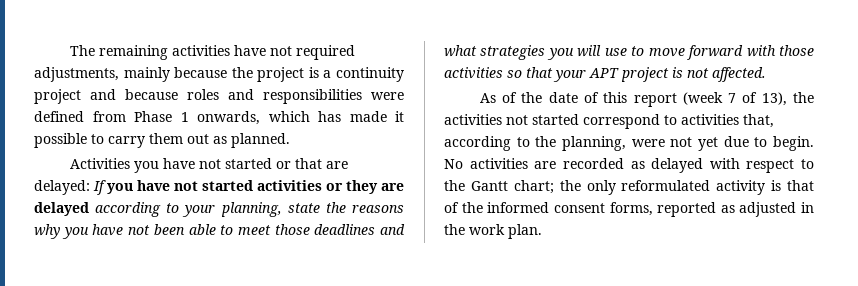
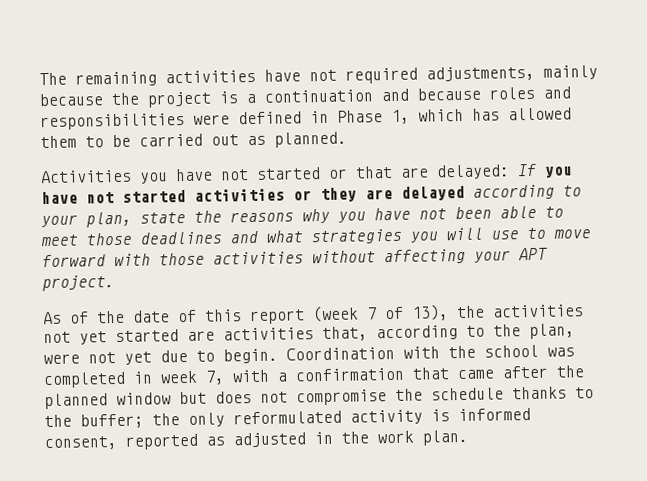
- The remaining activities have not required adjustments, mainly because the project is a continuity project and because roles and responsibilities were defined from Phase 1 onwards, which has made it possible to carry them out as planned.
+ The remaining activities have not required adjustments, mainly because the project is a continuation and because roles and responsibilities were defined in Phase 1, which has allowed them to be carried out as planned.
- Activities you have not started or that are delayed: If you have not started activities or they are delayed according to your planning, state the reasons why you have not been able to meet those deadlines and what strategies you will use to move forward with those activities so that your APT project is not affected.
+ Activities you have not started or that are delayed: If you have not started activities or they are delayed according to your plan, state the reasons why you have not been able to meet those deadlines and what strategies you will use to move forward with those activities without affecting your APT project.
- As of the date of this report (week 7 of 13), the activities not started correspond to activities that, according to the planning, were not yet due to begin.
+ As of the date of this report (week 7 of 13), the activities not yet started are activities that, according to the plan, were not yet due to begin.
- No activities are recorded as delayed with respect to the Gantt chart; the only reformulated activity is that of the informed consent forms, reported as adjusted in the work plan.
+ Coordination with the school was completed in week 7, with a confirmation that came after the planned window but does not compromise the schedule thanks to the buffer; the only reformulated activity is informed consent, reported as adjusted in the work plan.

